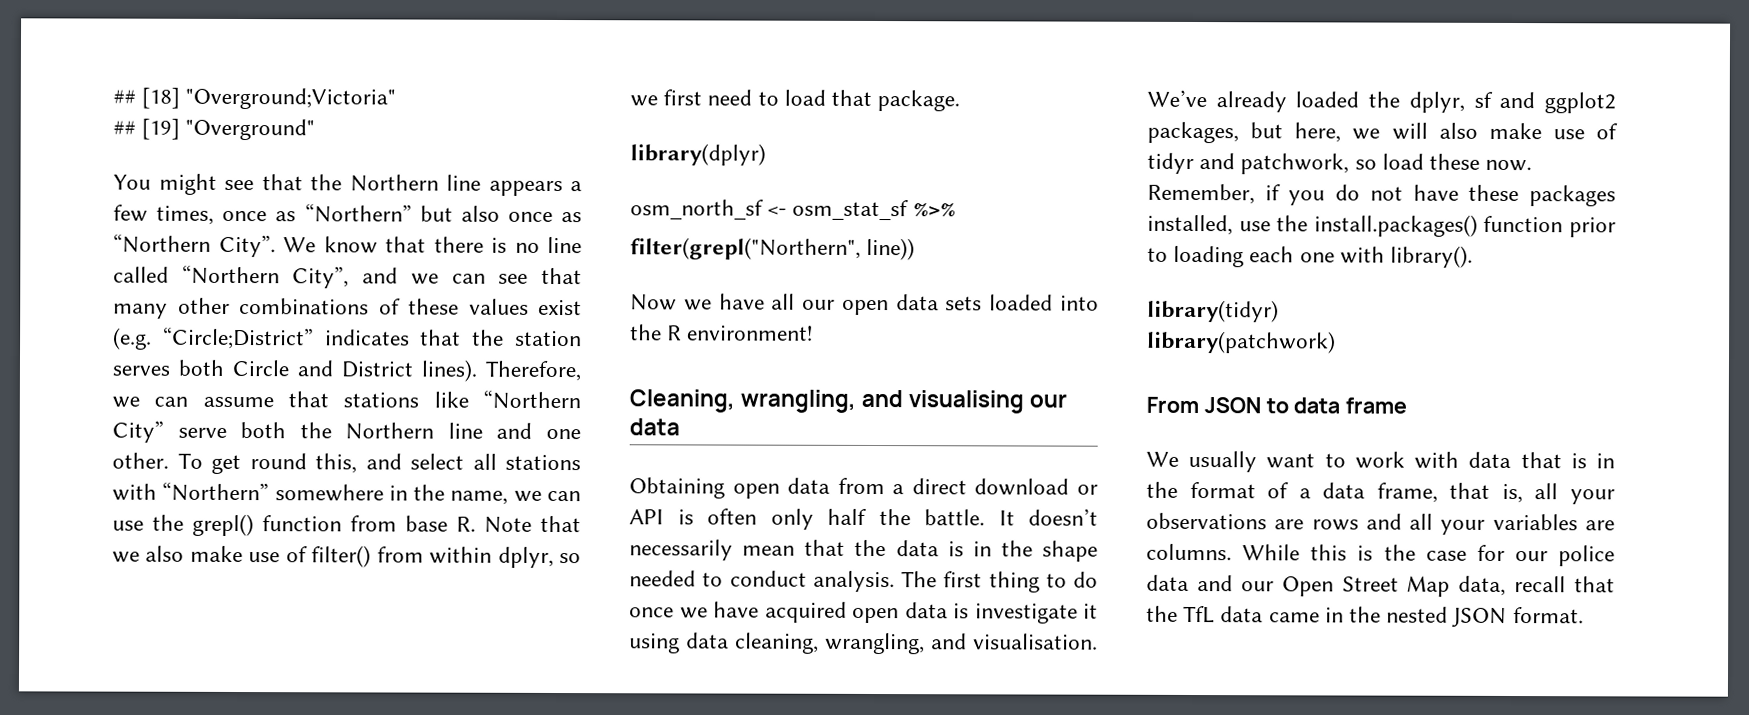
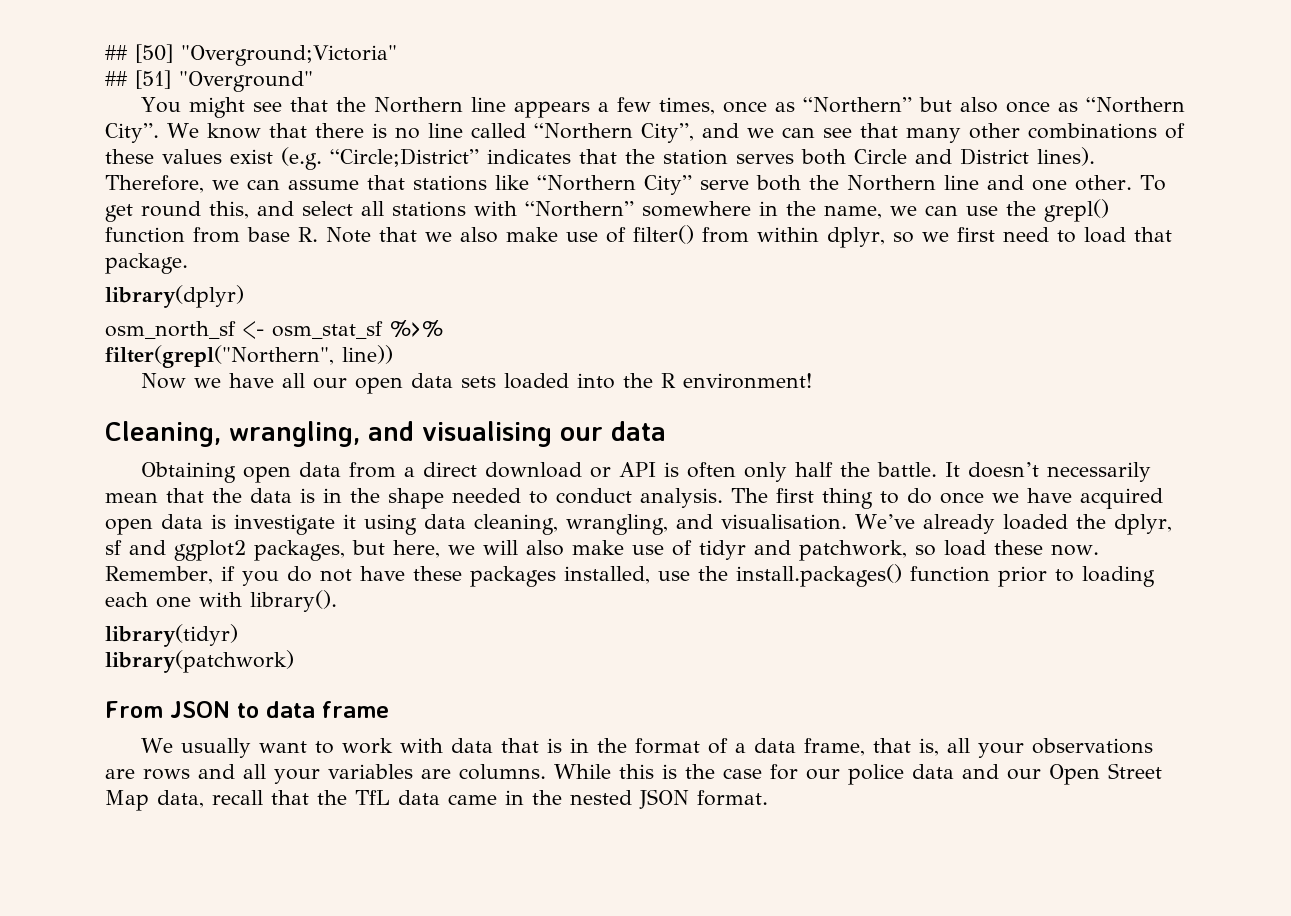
- ## [18] "Overground;Victoria"
+ ## [50] "Overground;Victoria"
- ## [19] "Overground"
+ ## [51] "Overground"

